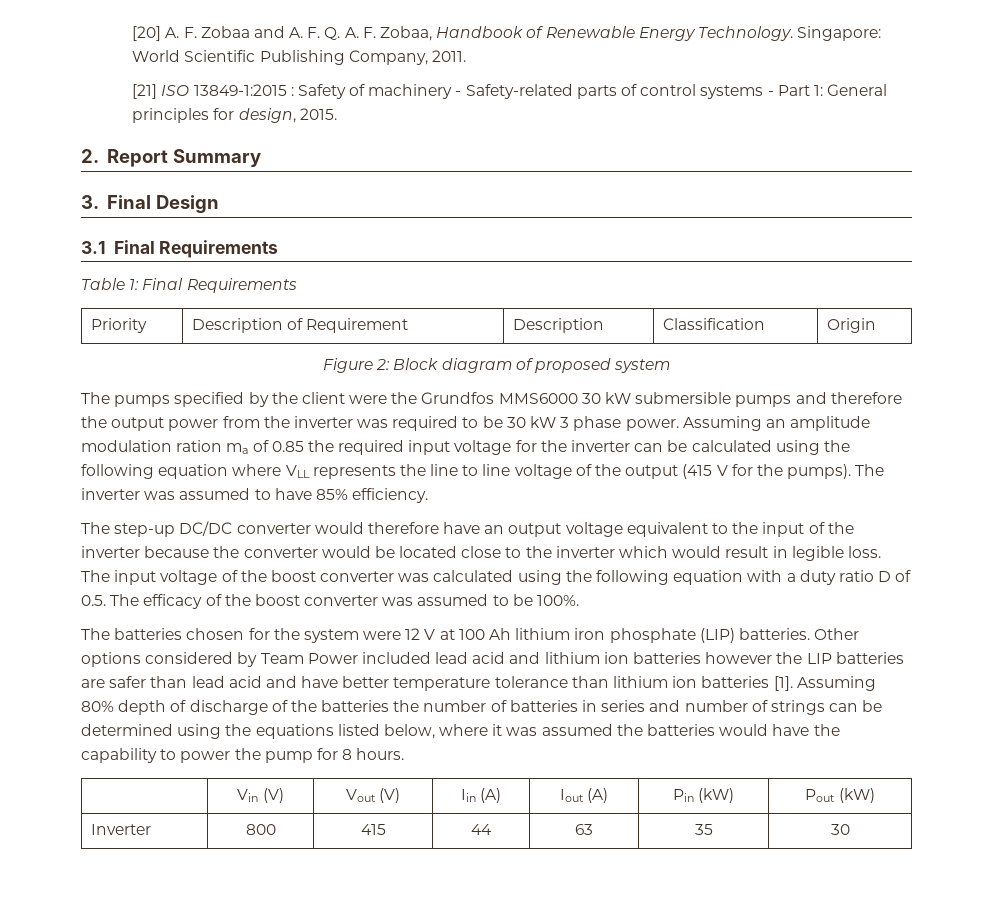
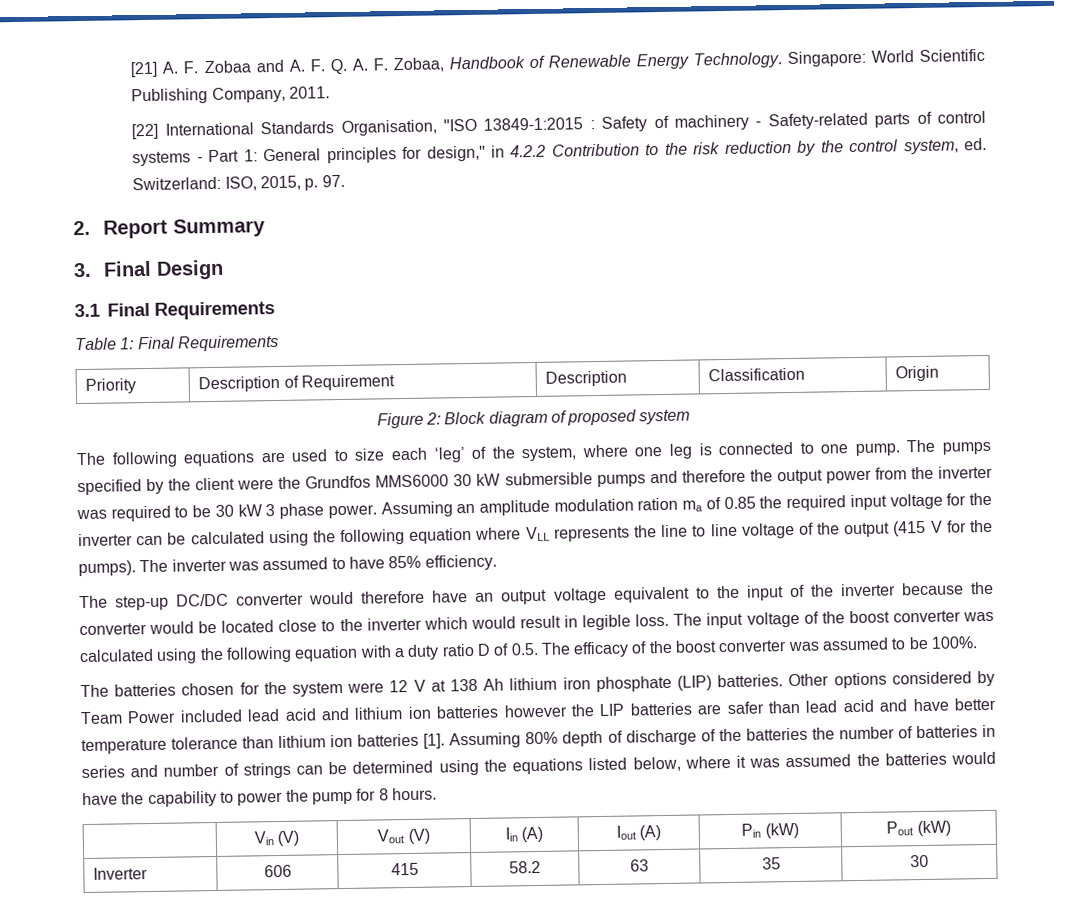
- [20] A. F. Zobaa and A. F. Q. A. F. Zobaa, Handbook of Renewable Energy Technology.
+ [21] A. F. Zobaa and A. F. Q. A. F. Zobaa, Handbook of Renewable Energy Technology.
- [21] ISO 13849-1:2015 : Safety of machinery - Safety-related parts of control systems - Part 1: General principles for design, 2015.
+ [22] International Standards Organisation, "ISO 13849-1:2015 : Safety of machinery - Safety-related parts of control systems - Part 1: General principles for design," in 4.2.2 Contribution to the risk reduction by the control system, ed. Switzerland: ISO, 2015, p. 97.
- The pumps specified by the client were the Grundfos MMS6000 30 kW submersible pumps and therefore the output power from the inverter was required to be 30 kW 3 phase power.
+ The following equations are used to size each ‘leg’ of the system, where one leg is connected to one pump. The pumps specified by the client were the Grundfos MMS6000 30 kW submersible pumps and therefore the output power from the inverter was required to be 30 kW 3 phase power.
- The batteries chosen for the system were 12 V at 100 Ah lithium iron phosphate (LIP) batteries.
+ The batteries chosen for the system were 12 V at 138 Ah lithium iron phosphate (LIP) batteries.
- Inverter | 800 | 415 | 44 | 63 | 35 | 30
+ Inverter | 606 | 415 | 58.2 | 63 | 35 | 30

